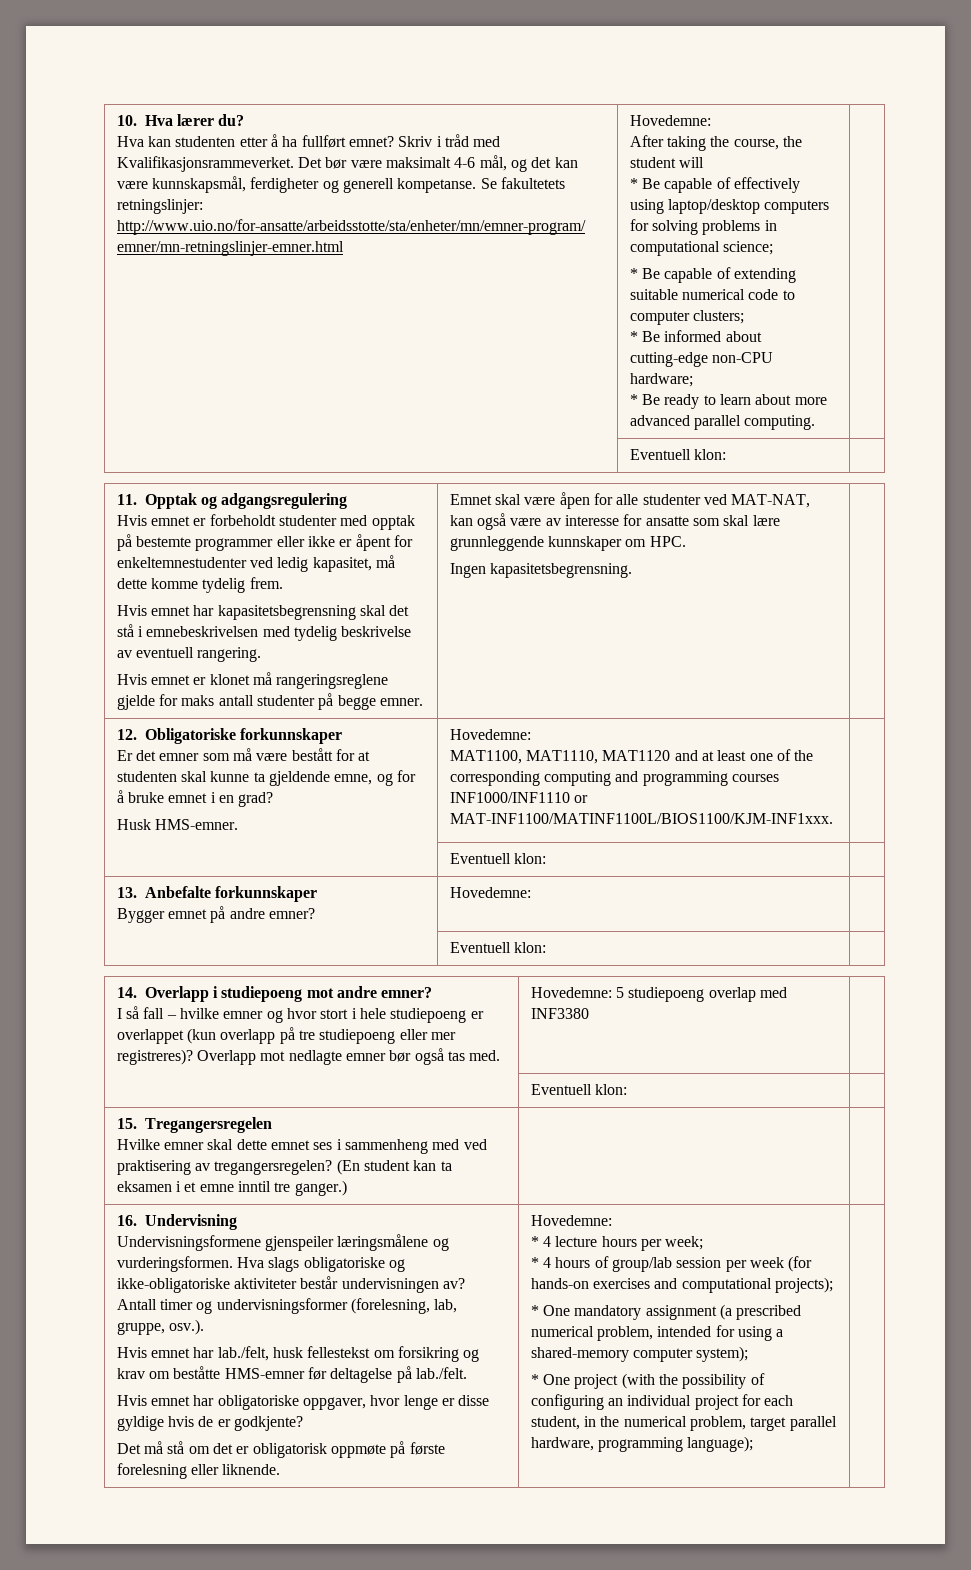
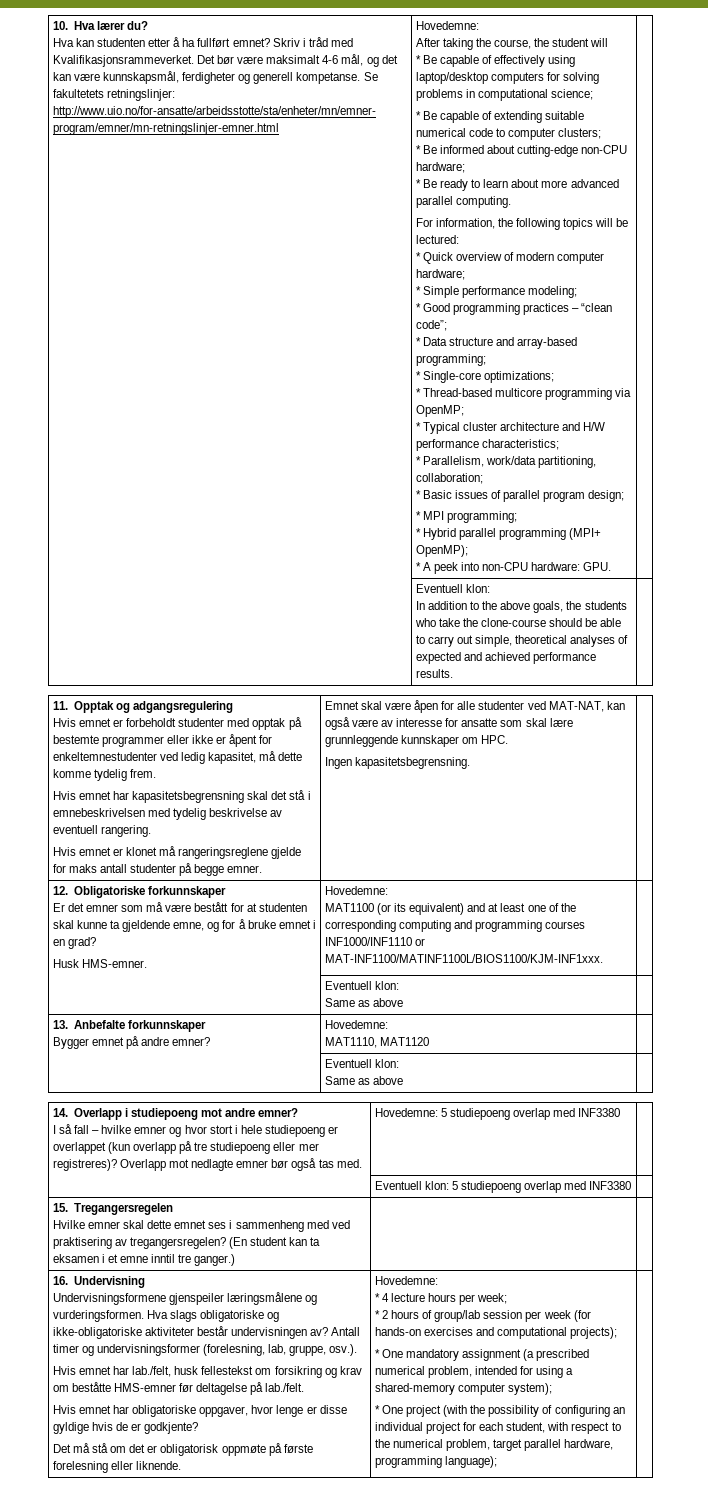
- * Be ready to learn about more advanced parallel computing. |
- | Eventuell klon: |
+ * Be ready to learn about more advanced parallel computing.
+ For information, the following topics will be lectured:
+ * Quick overview of modern computer hardware;
+ * Simple performance modeling;
+ * Good programming practices – “clean code”;
+ * Data structure and array-based programming;
+ * Single-core optimizations;
+ * Thread-based multicore programming via OpenMP;
+ * Typical cluster architecture and H/W performance characteristics;
+ * Parallelism, work/data partitioning, collaboration;
+ * Basic issues of parallel program design;
+ * MPI programming;
+ * Hybrid parallel programming (MPI+ OpenMP);
+ * A peek into non-CPU hardware: GPU. |
+ | Eventuell klon:
+ In addition to the above goals, the students who take the clone-course should be able to carry out simple, theoretical analyses of expected and achieved performance results. |
- MAT1100, MAT1110, MAT1120 and at least one of the corresponding computing and programming courses INF1000/INF1110 or MAT-INF1100/MATINF1100L/BIOS1100/KJM-INF1xxx. |
- | Eventuell klon: |
+ MAT1100 (or its equivalent) and at least one of the corresponding computing and programming courses INF1000/INF1110 or MAT-INF1100/MATINF1100L/BIOS1100/KJM-INF1xxx. |
+ | Eventuell klon:
+ Same as above |
  13. Anbefalte forkunnskaper
- Bygger emnet på andre emner? | Hovedemne: |
- | Eventuell klon: |
+ Bygger emnet på andre emner? | Hovedemne:
+ MAT1110, MAT1120 |
+ | Eventuell klon:
+ Same as above |
  Hovedemne: 5 studiepoeng overlap med INF3380 |
- | Eventuell klon: |
+ | Eventuell klon: 5 studiepoeng overlap med INF3380 |
- * 4 hours of group/lab session per week (for hands-on exercises and computational projects);
+ * 2 hours of group/lab session per week (for hands-on exercises and computational projects);
- * One project (with the possibility of configuring an individual project for each student, in the numerical problem, target parallel hardware, programming language);
+ * One project (with the possibility of configuring an individual project for each student, with respect to the numerical problem, target parallel hardware, programming language);

